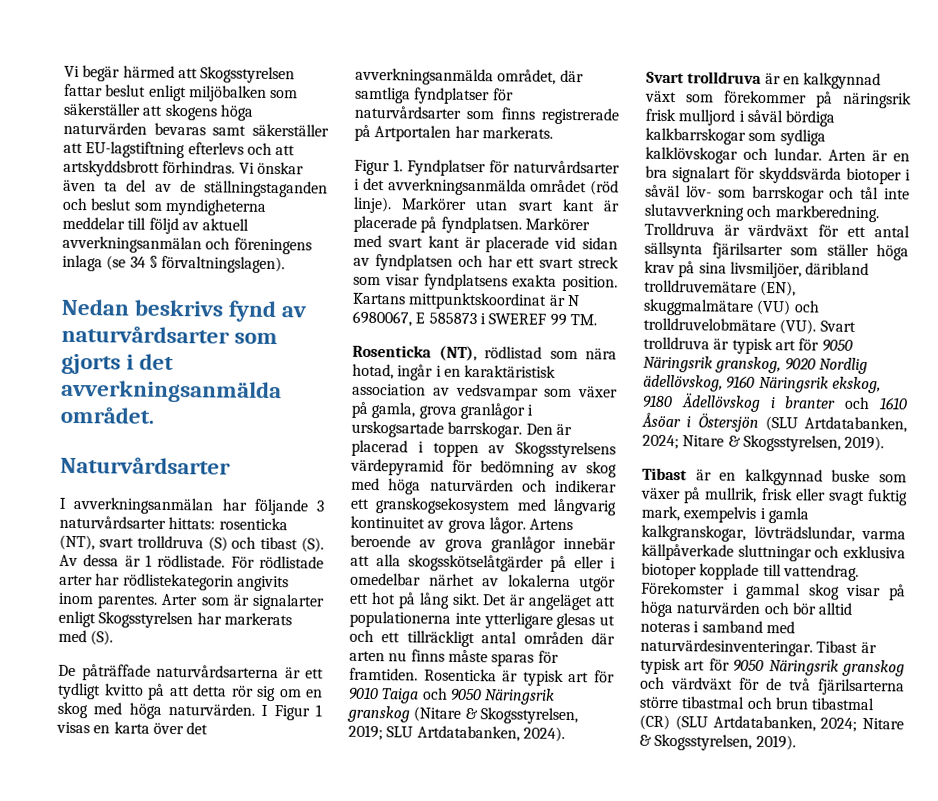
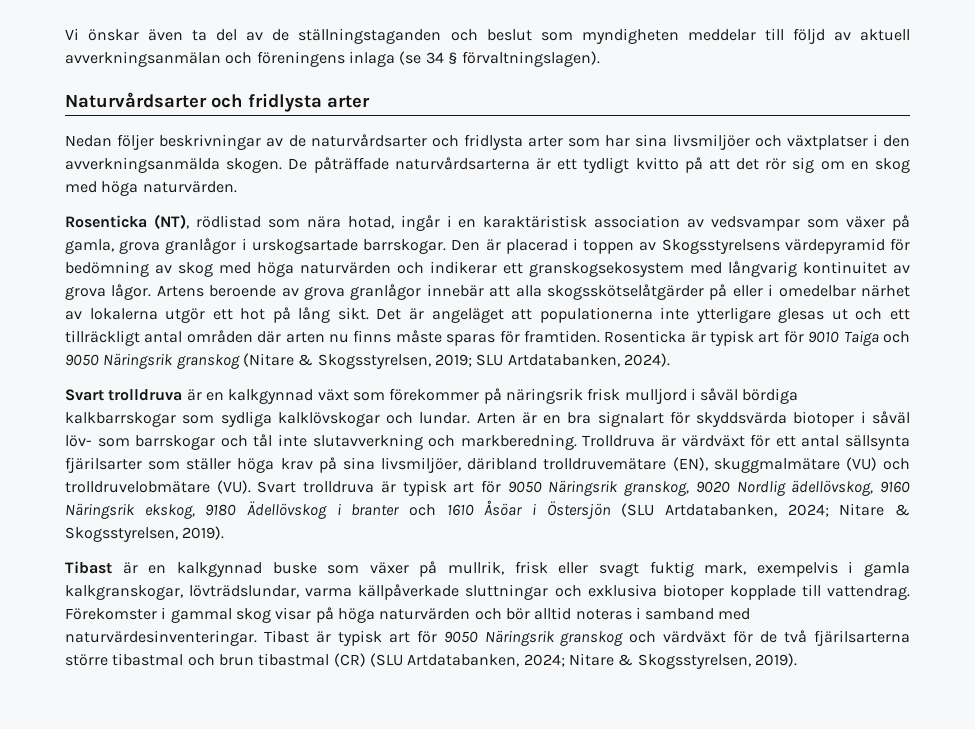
- Vi begär härmed att Skogsstyrelsen fattar beslut enligt miljöbalken som säkerställer att skogens höga naturvärden bevaras samt säkerställer att EU-lagstiftning efterlevs och att artskyddsbrott förhindras. Vi önskar även ta del av de ställningstaganden och beslut som myndigheterna meddelar till följd av aktuell avverkningsanmälan och föreningens inlaga (se 34 § förvaltningslagen).
+ Vi önskar även ta del av de ställningstaganden och beslut som myndigheten meddelar till följd av aktuell avverkningsanmälan och föreningens inlaga (se 34 § förvaltningslagen).
- Nedan beskrivs fynd av naturvårdsarter som gjorts i det avverkningsanmälda området.
- Naturvårdsarter
- I avverkningsanmälan har följande 3 naturvårdsarter hittats: rosenticka (NT), svart trolldruva (S) och tibast (S). Av dessa är 1 rödlistade. För rödlistade arter har rödlistekategorin angivits inom parentes. Arter som är signalarter enligt Skogsstyrelsen har markerats med (S).
- De påträffade naturvårdsarterna är ett tydligt kvitto på att detta rör sig om en skog med höga naturvärden. I Figur 1 visas en karta över det avverkningsanmälda området, där samtliga fyndplatser för naturvårdsarter som finns registrerade på Artportalen har markerats.
- Figur 1. Fyndplatser för naturvårdsarter i det avverkningsanmälda området (röd linje). Markörer utan svart kant är placerade på fyndplatsen. Markörer med svart kant är placerade vid sidan av fyndplatsen och har ett svart streck som visar fyndplatsens exakta position. Kartans mittpunktskoordinat är N 6980067, E 585873 i SWEREF 99 TM.
+ Naturvårdsarter och fridlysta arter
+ Nedan följer beskrivningar av de naturvårdsarter och fridlysta arter som har sina livsmiljöer och växtplatser i den avverkningsanmälda skogen. De påträffade naturvårdsarterna är ett tydligt kvitto på att det rör sig om en skog med höga naturvärden.

